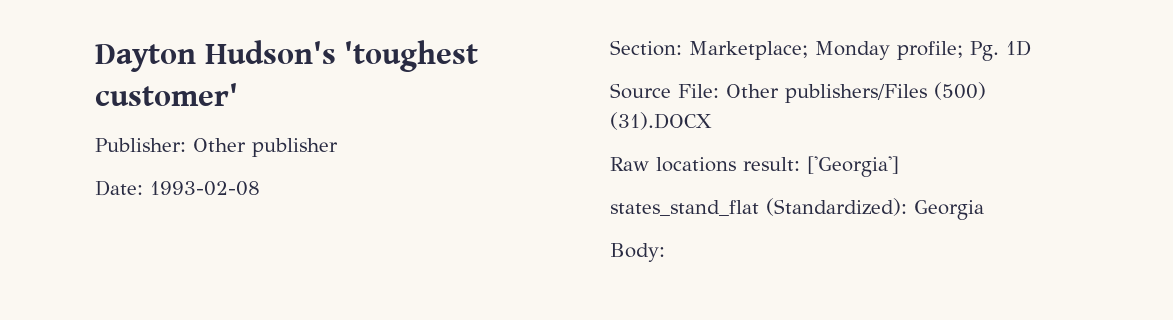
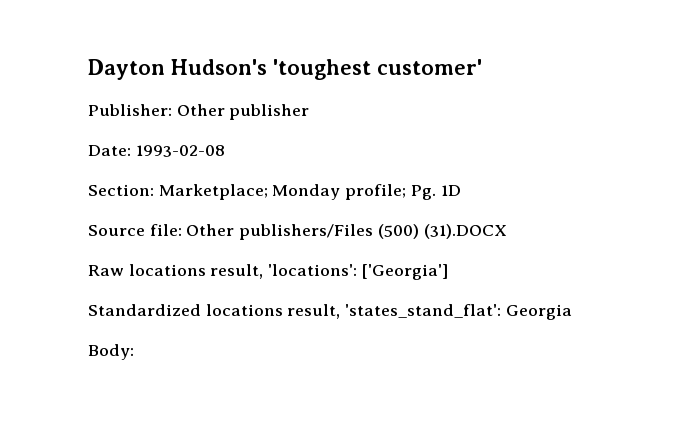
- Source File: Other publishers/Files (500) (31).DOCX
+ Source file: Other publishers/Files (500) (31).DOCX
- Raw locations result: ['Georgia']
+ Raw locations result, 'locations': ['Georgia']
- states_stand_flat (Standardized): Georgia
+ Standardized locations result, 'states_stand_flat': Georgia

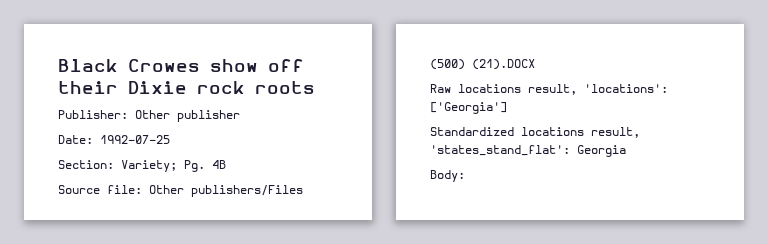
- Dayton Hudson's 'toughest customer'
+ Black Crowes show off their Dixie rock roots
- Date: 1993-02-08
+ Date: 1992-07-25
- Section: Marketplace; Monday profile; Pg. 1D
+ Section: Variety; Pg. 4B
- Source file: Other publishers/Files (500) (31).DOCX
+ Source file: Other publishers/Files (500) (21).DOCX

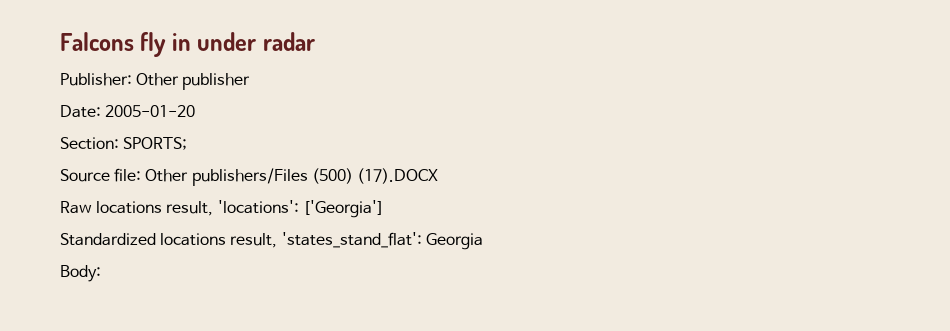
- Black Crowes show off their Dixie rock roots
+ Falcons fly in under radar
- Date: 1992-07-25
+ Date: 2005-01-20
- Section: Variety; Pg. 4B
+ Section: SPORTS;
- Source file: Other publishers/Files (500) (21).DOCX
+ Source file: Other publishers/Files (500) (17).DOCX

